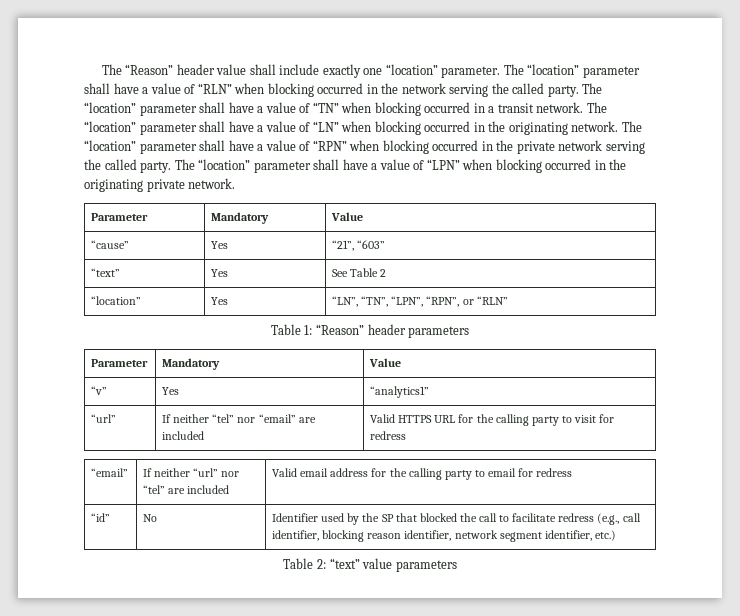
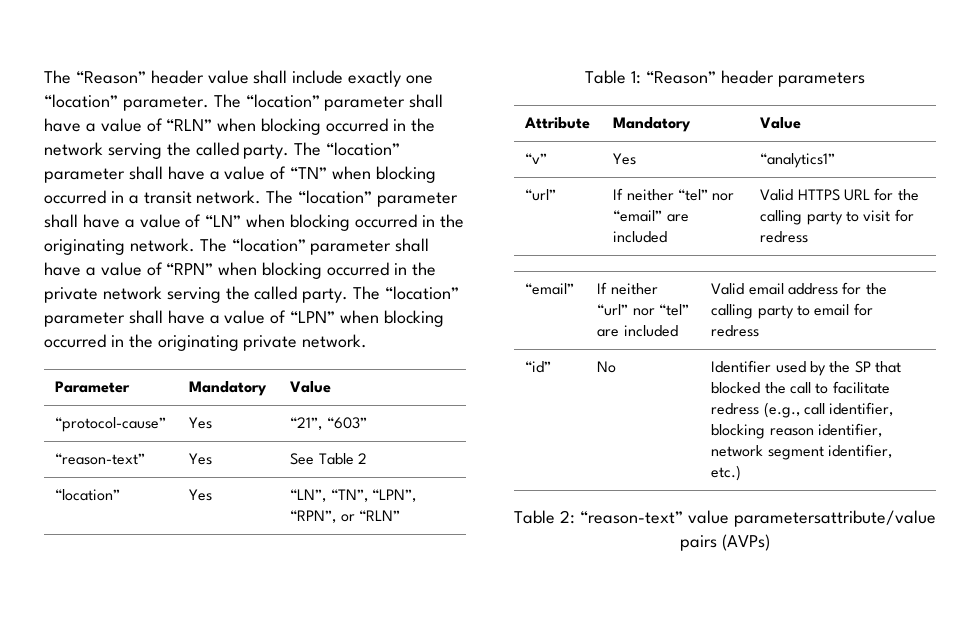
- “cause” | Yes | “21”, “603”
+ “protocol-cause” | Yes | “21”, “603”
- “text” | Yes | See Table 2
+ “reason-text” | Yes | See Table 2
  Table 1: “Reason” header parameters
- Parameter | Mandatory | Value
+ Attribute | Mandatory | Value
- Table 2: “text” value parameters
+ Table 2: “reason-text” value parametersattribute/value pairs (AVPs)

